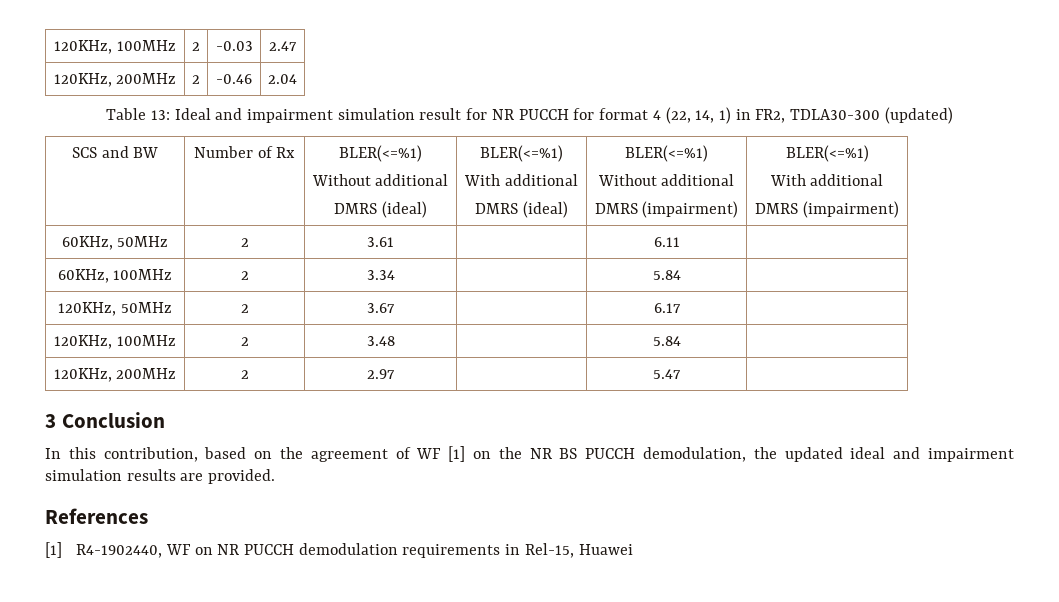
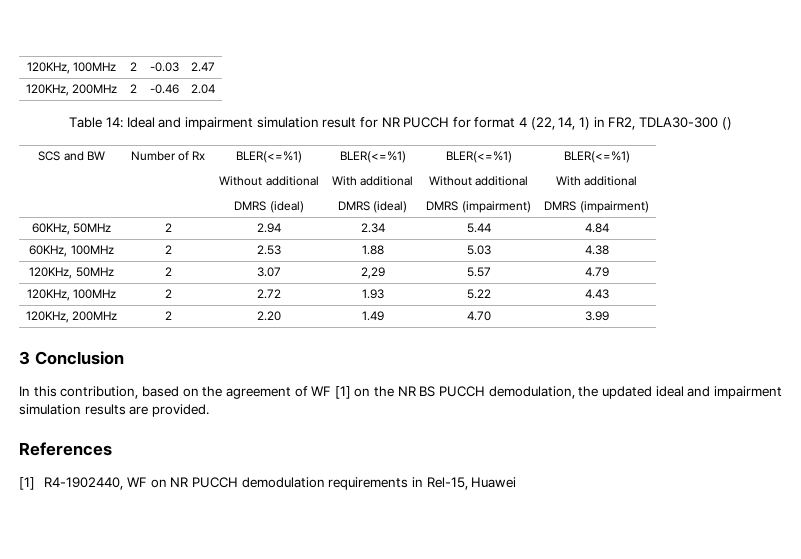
- Table 13: Ideal and impairment simulation result for NR PUCCH for format 4 (22, 14, 1) in FR2, TDLA30-300 (updated)
+ Table 14: Ideal and impairment simulation result for NR PUCCH for format 4 (22, 14, 1) in FR2, TDLA30-300 ()
- 60KHz, 50MHz | 2 | 3.61 | | 6.11 |
+ 60KHz, 50MHz | 2 | 2.94 | 2.34 | 5.44 | 4.84
- 60KHz, 100MHz | 2 | 3.34 | | 5.84 |
+ 60KHz, 100MHz | 2 | 2.53 | 1.88 | 5.03 | 4.38
- 120KHz, 50MHz | 2 | 3.67 | | 6.17 |
- 120KHz, 100MHz | 2 | 3.48 | | 5.84 |
- 120KHz, 200MHz | 2 | 2.97 | | 5.47 |
+ 120KHz, 50MHz | 2 | 3.07 | 2,29 | 5.57 | 4.79
+ 120KHz, 100MHz | 2 | 2.72 | 1.93 | 5.22 | 4.43
+ 120KHz, 200MHz | 2 | 2.20 | 1.49 | 4.70 | 3.99

